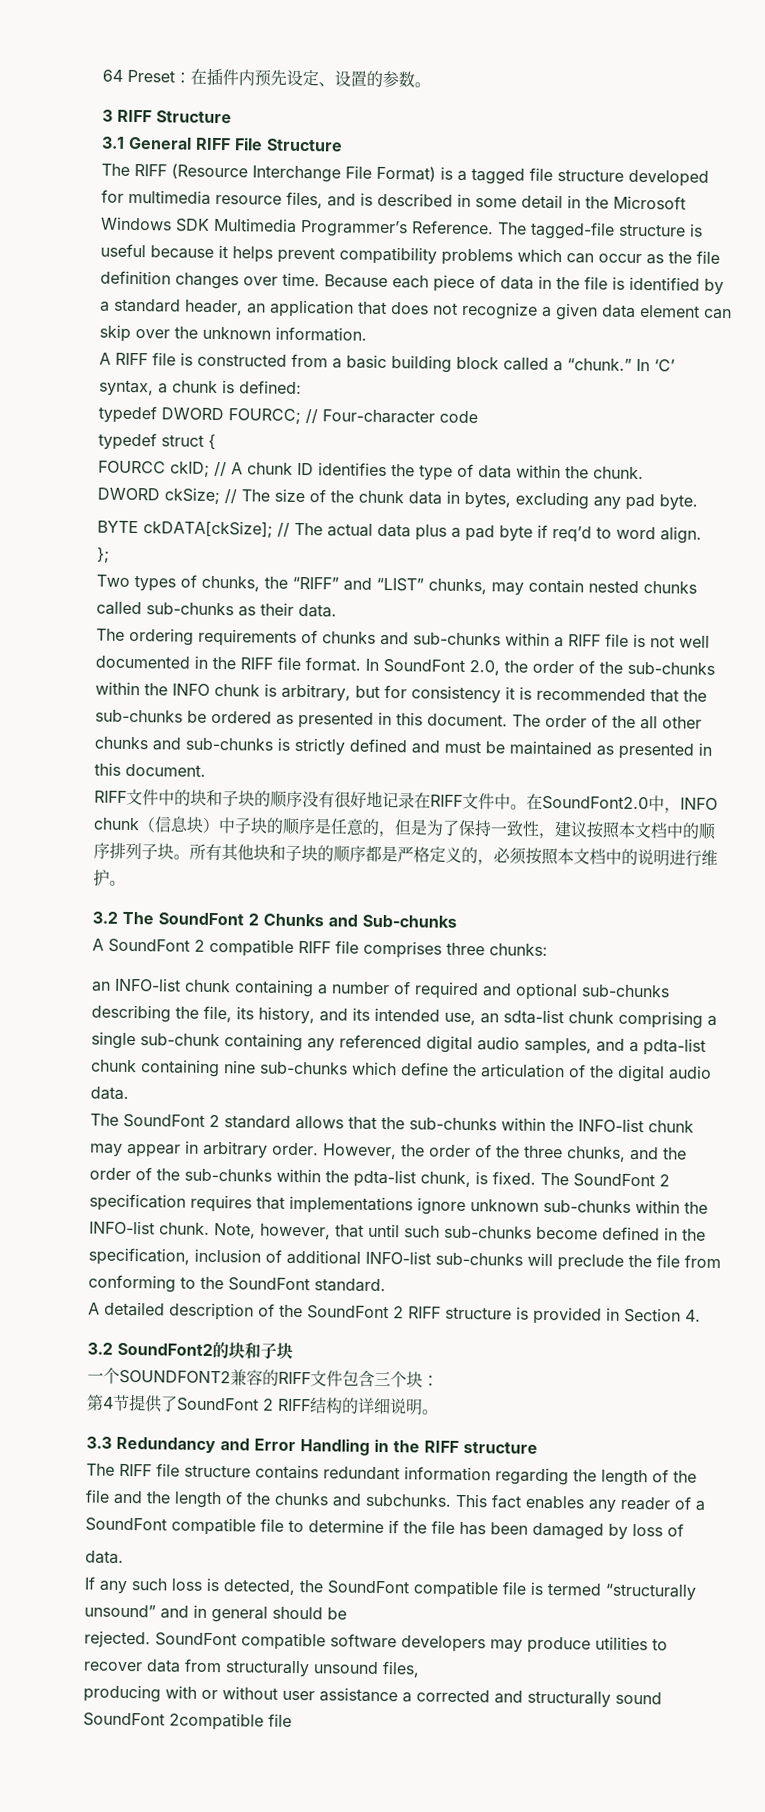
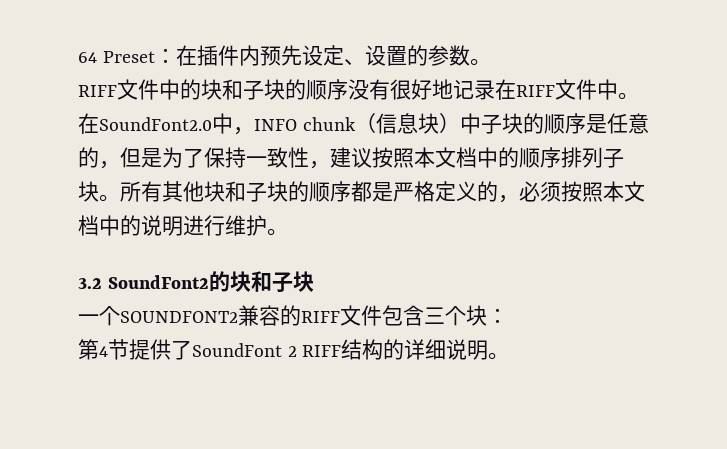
- 3 RIFF Structure
- 3.1 General RIFF File Structure
- The RIFF (Resource Interchange File Format) is a tagged file structure developed for multimedia resource files, and is described in some detail in the Microsoft Windows SDK Multimedia Programmer’s Reference. The tagged-file structure is useful because it helps prevent compatibility problems which can occur as the file definition changes over time. Because each piece of data in the file is identified by a standard header, an application that does not recognize a given data element can skip over the unknown information.
- A RIFF file is constructed from a basic building block called a “chunk.” In ‘C’ syntax, a chunk is defined:
- typedef DWORD FOURCC; // Four-character code
- typedef struct {
- FOURCC ckID; // A chunk ID identifies the type of data within the chunk.
- DWORD ckSize; // The size of the chunk data in bytes, excluding any pad byte.
- BYTE ckDATA[ckSize]; // The actual data plus a pad byte if req’d to word align.
- };
- Two types of chunks, the “RIFF” and “LIST” chunks, may contain nested chunks called sub-chunks as their data.
- The ordering requirements of chunks and sub-chunks within a RIFF file is not well documented in the RIFF file format. In SoundFont 2.0, the order of the sub-chunks within the INFO chunk is arbitrary, but for consistency it is recommended that the sub-chunks be ordered as presented in this document. The order of the all other chunks and sub-chunks is strictly defined and must be maintained as presented in this document.
- 3.2 The SoundFont 2 Chunks and Sub-chunks
- A SoundFont 2 compatible RIFF file comprises three chunks:
- an INFO-list chunk containing a number of required and optional sub-chunks describing the file, its history, and its intended use, an sdta-list chunk comprising a single sub-chunk containing any referenced digital audio samples, and a pdta-list chunk containing nine sub-chunks which define the articulation of the digital audio data.
- The SoundFont 2 standard allows that the sub-chunks within the INFO-list chunk may appear in arbitrary order. However, the order of the three chunks, and the order of the sub-chunks within the pdta-list chunk, is fixed. The SoundFont 2 specification requires that implementations ignore unknown sub-chunks within the INFO-list chunk. Note, however, that until such sub-chunks become defined in the specification, inclusion of additional INFO-list sub-chunks will preclude the file from conforming to the SoundFont standard.
- A detailed description of the SoundFont 2 RIFF structure is provided in Section 4.
- 3.3 Redundancy and Error Handling in the RIFF structure
- The RIFF file structure contains redundant information regarding the length of the file and the length of the chunks and subchunks. This fact enables any reader of a SoundFont compatible file to determine if the file has been damaged by loss of
- data.
- If any such loss is detected, the SoundFont compatible file is termed “structurally unsound” and in general should be
- rejected. SoundFont compatible software developers may produce utilities to recover data from structurally unsound files,
- producing with or without user assistance a corrected and structurally sound SoundFont 2compatible file

